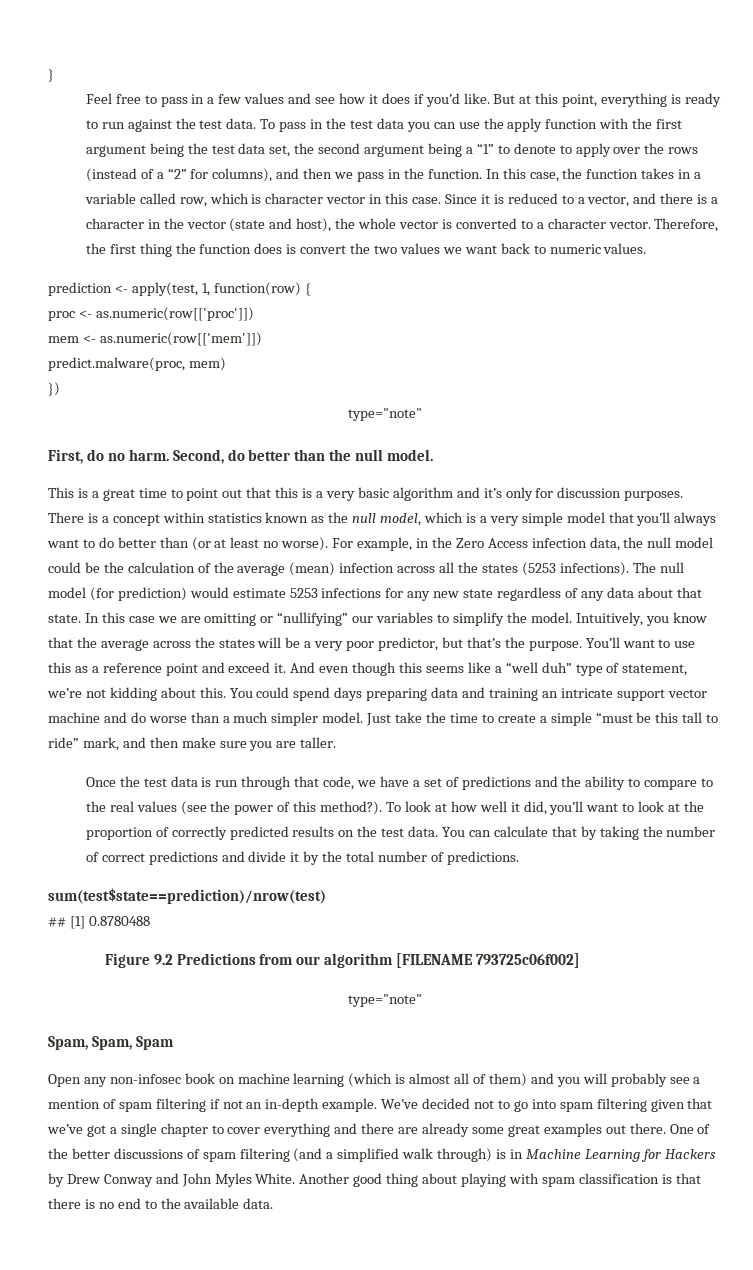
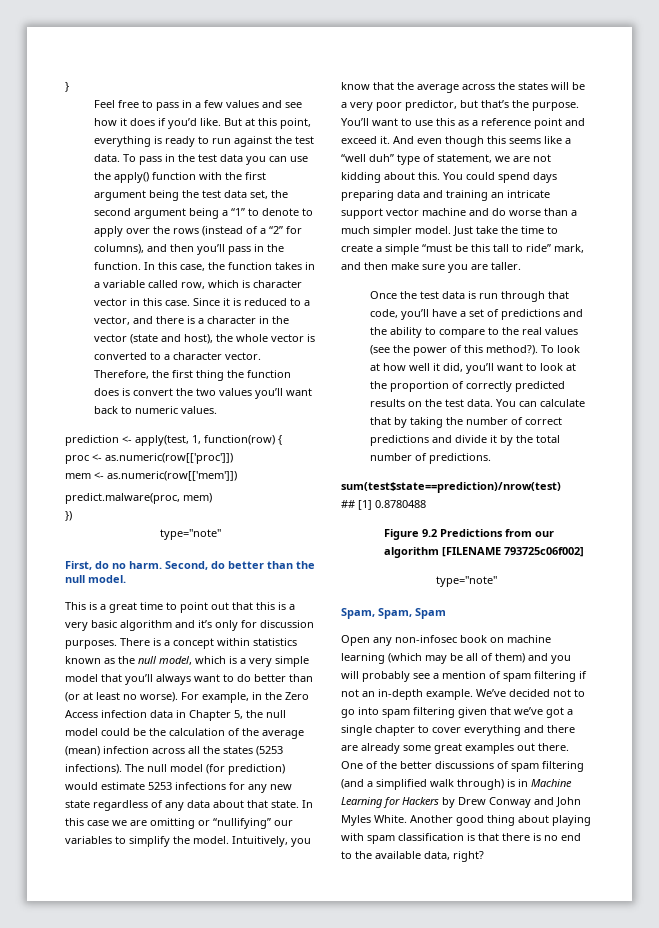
- To pass in the test data you can use the apply function with the first argument being the test data set, the second argument being a “1” to denote to apply over the rows (instead of a “2” for columns), and then we pass in the function.
+ To pass in the test data you can use the apply() function with the first argument being the test data set, the second argument being a “1” to denote to apply over the rows (instead of a “2” for columns), and then you’ll pass in the function.
- Therefore, the first thing the function does is convert the two values we want back to numeric values.
+ Therefore, the first thing the function does is convert the two values you’ll want back to numeric values.
- For example, in the Zero Access infection data, the null model could be the calculation of the average (mean) infection across all the states (5253 infections).
+ For example, in the Zero Access infection data in Chapter 5, the null model could be the calculation of the average (mean) infection across all the states (5253 infections).
- And even though this seems like a “well duh” type of statement, we’re not kidding about this.
+ And even though this seems like a “well duh” type of statement, we are not kidding about this.
- Once the test data is run through that code, we have a set of predictions and the ability to compare to the real values (see the power of this method?).
+ Once the test data is run through that code, you’ll have a set of predictions and the ability to compare to the real values (see the power of this method?).
- Open any non-infosec book on machine learning (which is almost all of them) and you will probably see a mention of spam filtering if not an in-depth example.
+ Open any non-infosec book on machine learning (which may be all of them) and you will probably see a mention of spam filtering if not an in-depth example.
- Another good thing about playing with spam classification is that there is no end to the available data.
+ Another good thing about playing with spam classification is that there is no end to the available data, right?

